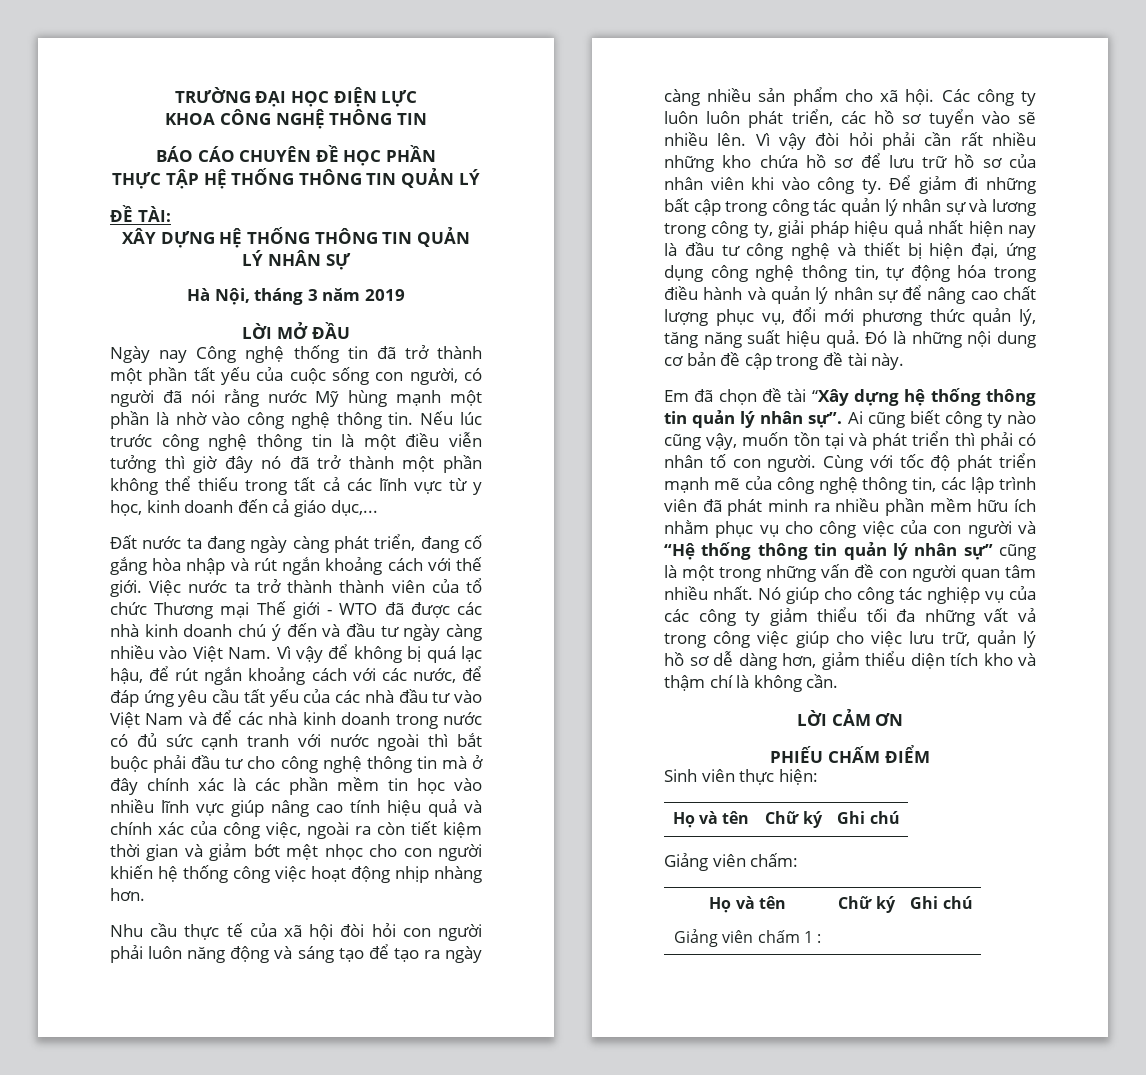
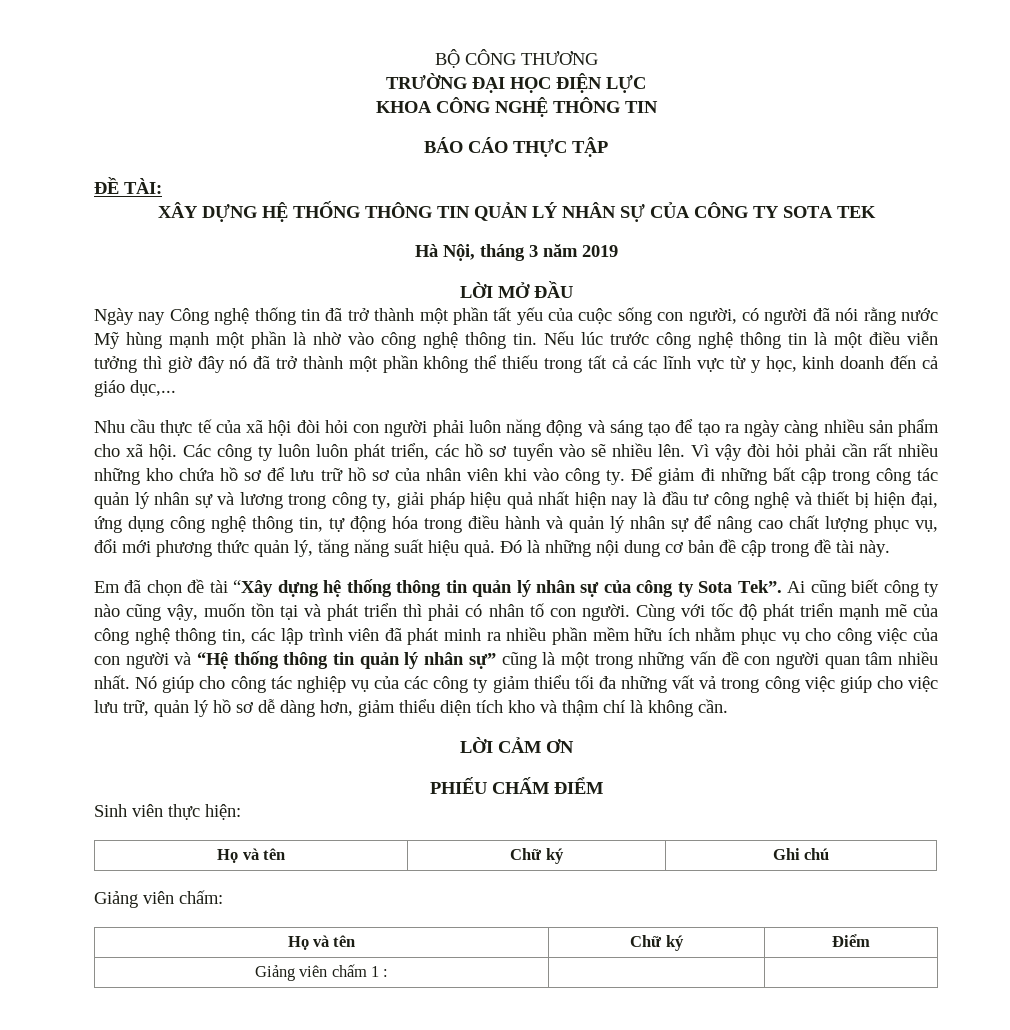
+ BỘ CÔNG THƯƠNG
- BÁO CÁO CHUYÊN ĐỀ HỌC PHẦN
- THỰC TẬP HỆ THỐNG THÔNG TIN QUẢN LÝ
+ BÁO CÁO THỰC TẬP
- XÂY DỰNG HỆ THỐNG THÔNG TIN QUẢN LÝ NHÂN SỰ
+ XÂY DỰNG HỆ THỐNG THÔNG TIN QUẢN LÝ NHÂN SỰ CỦA CÔNG TY SOTA TEK
- Đất nước ta đang ngày càng phát triển, đang cố gắng hòa nhập và rút ngắn khoảng cách với thế giới. Việc nước ta trở thành thành viên của tổ chức Thương mại Thế giới - WTO đã được các nhà kinh doanh chú ý đến và đầu tư ngày càng nhiều vào Việt Nam. Vì vậy để không bị quá lạc hậu, để rút ngắn khoảng cách với các nước, để đáp ứng yêu cầu tất yếu của các nhà đầu tư vào Việt Nam và để các nhà kinh doanh trong nước có đủ sức cạnh tranh với nước ngoài thì bắt buộc phải đầu tư cho công nghệ thông tin mà ở đây chính xác là các phần mềm tin học vào nhiều lĩnh vực giúp nâng cao tính hiệu quả và chính xác của công việc, ngoài ra còn tiết kiệm thời gian và giảm bớt mệt nhọc cho con người khiến hệ thống công việc hoạt động nhịp nhàng hơn.
- Em đã chọn đề tài “Xây dựng hệ thống thông tin quản lý nhân sự”.
+ Em đã chọn đề tài “Xây dựng hệ thống thông tin quản lý nhân sự của công ty Sota Tek”.
  Giảng viên chấm:
- Họ và tên | Chữ ký | Ghi chú
+ Họ và tên | Chữ ký | Điểm

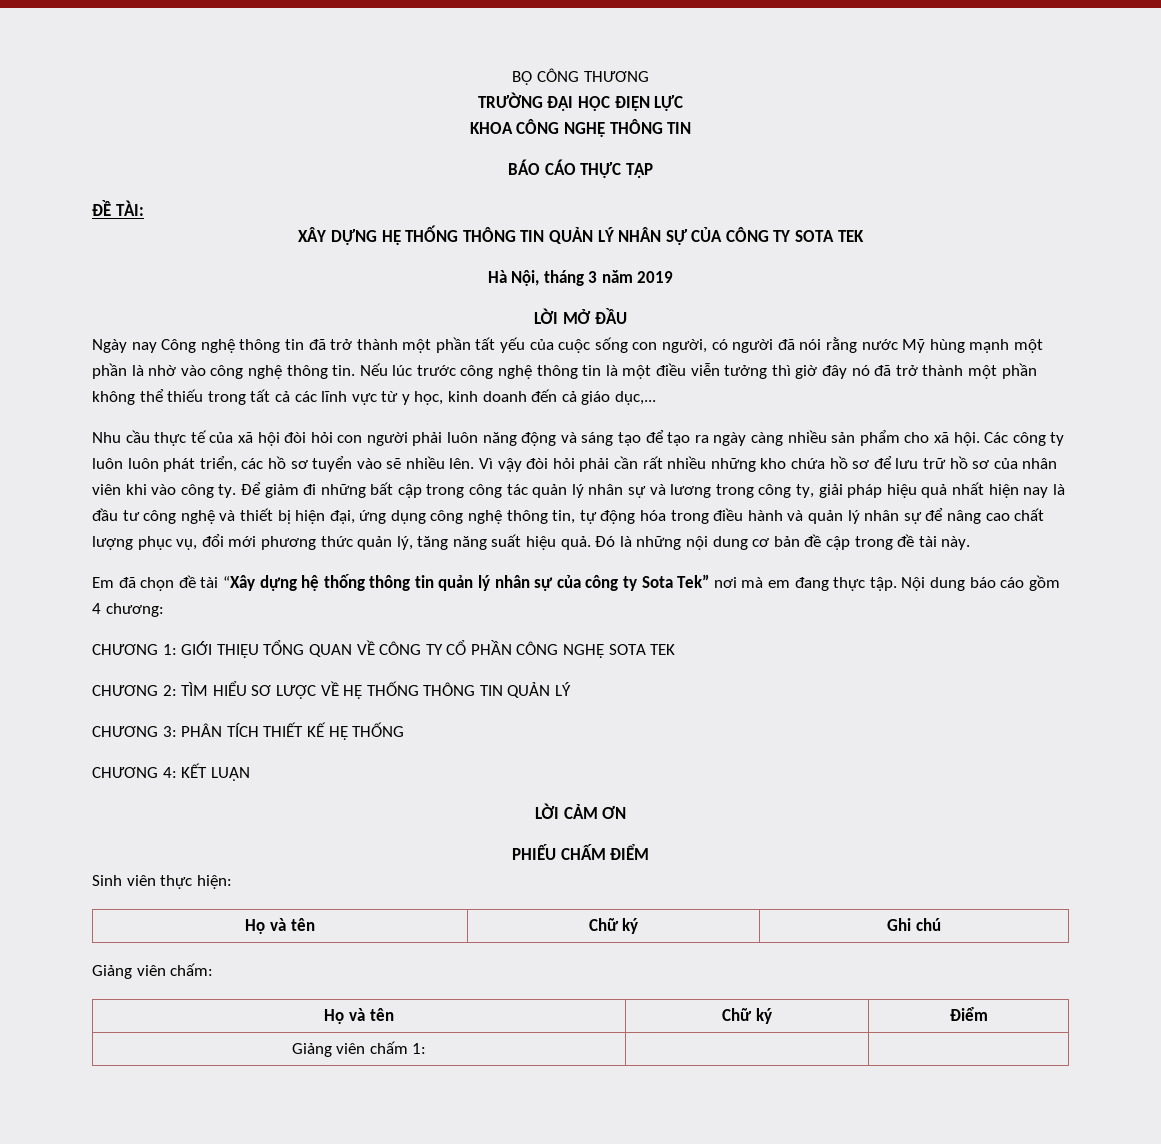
- Ngày nay Công nghệ thống tin đã trở thành một phần tất yếu của cuộc sống con người, có người đã nói rằng nước Mỹ hùng mạnh một phần là nhờ vào công nghệ thông tin.
+ Ngày nay Công nghệ thông tin đã trở thành một phần tất yếu của cuộc sống con người, có người đã nói rằng nước Mỹ hùng mạnh một phần là nhờ vào công nghệ thông tin.
- Em đã chọn đề tài “Xây dựng hệ thống thông tin quản lý nhân sự của công ty Sota Tek”. Ai cũng biết công ty nào cũng vậy, muốn tồn tại và phát triển thì phải có nhân tố con người. Cùng với tốc độ phát triển mạnh mẽ của công nghệ thông tin, các lập trình viên đã phát minh ra nhiều phần mềm hữu ích nhằm phục vụ cho công việc của con người và “Hệ thống thông tin quản lý nhân sự” cũng là một trong những vấn đề con người quan tâm nhiều nhất. Nó giúp cho công tác nghiệp vụ của các công ty giảm thiểu tối đa những vất vả trong công việc giúp cho việc lưu trữ, quản lý hồ sơ dễ dàng hơn, giảm thiểu diện tích kho và thậm chí là không cần.
+ Em đã chọn đề tài “Xây dựng hệ thống thông tin quản lý nhân sự của công ty Sota Tek” nơi mà em đang thực tập. Nội dung báo cáo gồm 4 chương:
+ CHƯƠNG 1: GIỚI THIỆU TỔNG QUAN VỀ CÔNG TY CỔ PHẦN CÔNG NGHỆ SOTA TEK
+ CHƯƠNG 2: TÌM HIỂU SƠ LƯỢC VỀ HỆ THỐNG THÔNG TIN QUẢN LÝ
+ CHƯƠNG 3: PHÂN TÍCH THIẾT KẾ HỆ THỐNG
+ CHƯƠNG 4: KẾT LUẬN
- Giảng viên chấm 1 : | |
+ Giảng viên chấm 1: | |

